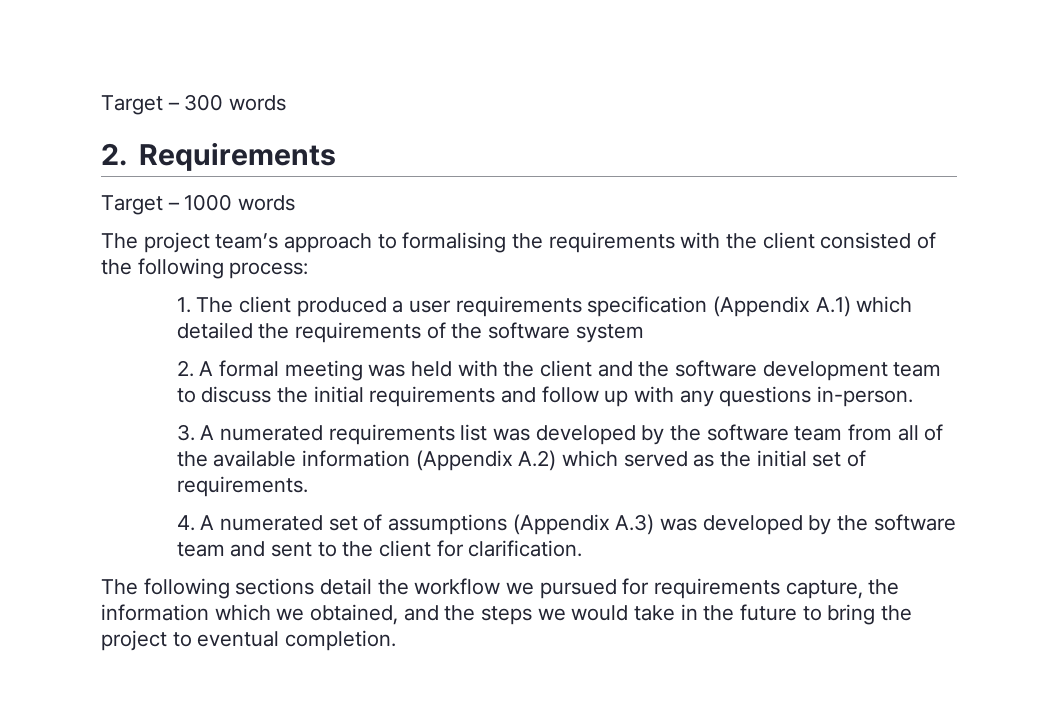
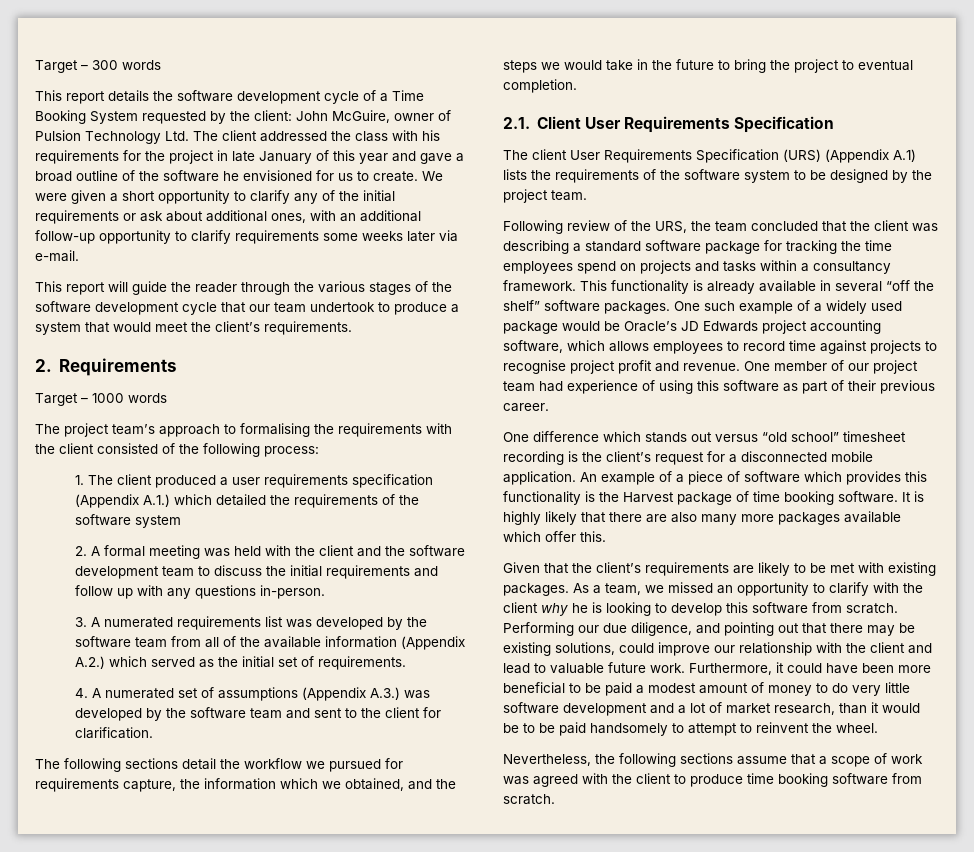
+ This report details the software development cycle of a Time Booking System requested by the client: John McGuire, owner of Pulsion Technology Ltd. The client addressed the class with his requirements for the project in late January of this year and gave a broad outline of the software he envisioned for us to create. We were given a short opportunity to clarify any of the initial requirements or ask about additional ones, with an additional follow-up opportunity to clarify requirements some weeks later via e-mail.
+ This report will guide the reader through the various stages of the software development cycle that our team undertook to produce a system that would meet the client’s requirements.
- 1. The client produced a user requirements specification (Appendix A.1) which detailed the requirements of the software system
+ 1. The client produced a user requirements specification (Appendix A.1.) which detailed the requirements of the software system
- 3. A numerated requirements list was developed by the software team from all of the available information (Appendix A.2) which served as the initial set of requirements.
+ 3. A numerated requirements list was developed by the software team from all of the available information (Appendix A.2.) which served as the initial set of requirements.
- 4. A numerated set of assumptions (Appendix A.3) was developed by the software team and sent to the client for clarification.
+ 4. A numerated set of assumptions (Appendix A.3.) was developed by the software team and sent to the client for clarification.
+ 2.1. Client User Requirements Specification
+ The client User Requirements Specification (URS) (Appendix A.1) lists the requirements of the software system to be designed by the project team.
+ Following review of the URS, the team concluded that the client was describing a standard software package for tracking the time employees spend on projects and tasks within a consultancy framework. This functionality is already available in several “off the shelf” software packages. One such example of a widely used package would be Oracle’s JD Edwards project accounting software, which allows employees to record time against projects to recognise project profit and revenue. One member of our project team had experience of using this software as part of their previous career.
+ One difference which stands out versus “old school” timesheet recording is the client’s request for a disconnected mobile application. An example of a piece of software which provides this functionality is the Harvest package of time booking software. It is highly likely that there are also many more packages available which offer this.
+ Given that the client’s requirements are likely to be met with existing packages. As a team, we missed an opportunity to clarify with the client why he is looking to develop this software from scratch. Performing our due diligence, and pointing out that there may be existing solutions, could improve our relationship with the client and lead to valuable future work. Furthermore, it could have been more beneficial to be paid a modest amount of money to do very little software development and a lot of market research, than it would be to be paid handsomely to attempt to reinvent the wheel.
+ Nevertheless, the following sections assume that a scope of work was agreed with the client to produce time booking software from scratch.

